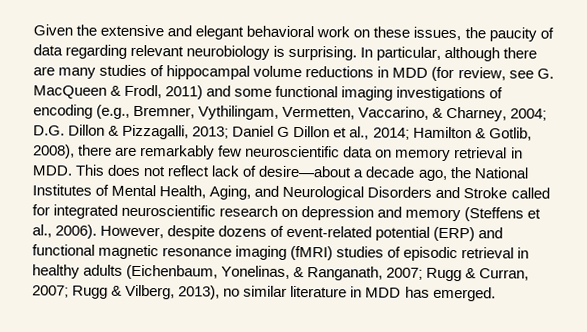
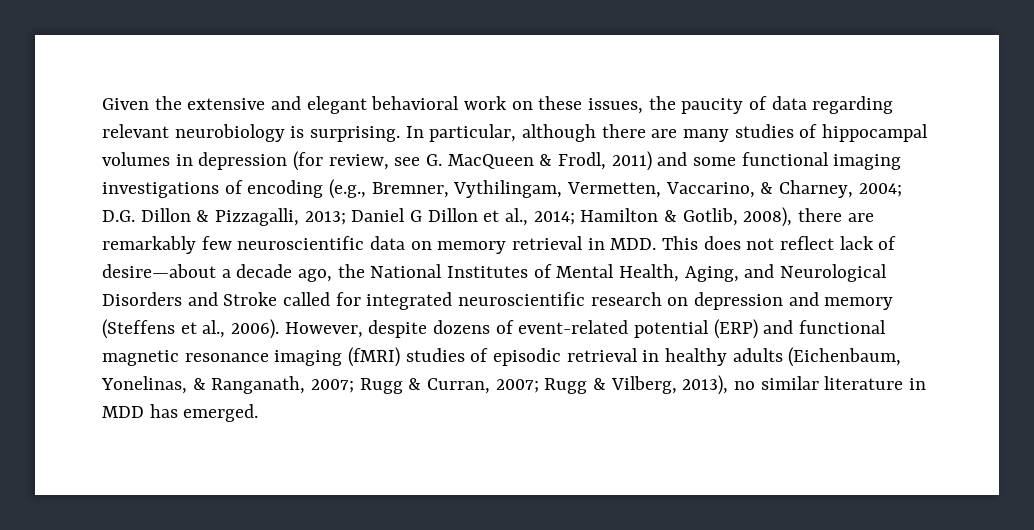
- In particular, although there are many studies of hippocampal volume reductions in MDD (for review, see G. MacQueen & Frodl, 2011) and some functional imaging investigations of encoding (e.g., Bremner, Vythilingam, Vermetten, Vaccarino, & Charney, 2004;
+ In particular, although there are many studies of hippocampal volumes in depression (for review, see G. MacQueen & Frodl, 2011) and some functional imaging investigations of encoding (e.g., Bremner, Vythilingam, Vermetten, Vaccarino, & Charney, 2004;

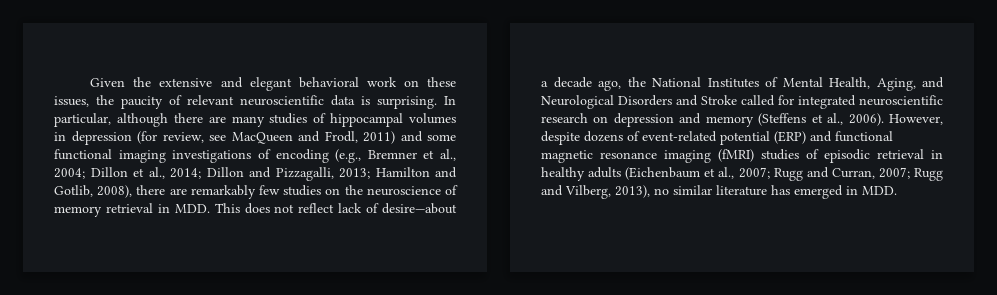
- Given the extensive and elegant behavioral work on these issues, the paucity of data regarding relevant neurobiology is surprising.
+ Given the extensive and elegant behavioral work on these issues, the paucity of relevant neuroscientific data is surprising.
- In particular, although there are many studies of hippocampal volumes in depression (for review, see G. MacQueen & Frodl, 2011) and some functional imaging investigations of encoding (e.g., Bremner, Vythilingam, Vermetten, Vaccarino, & Charney, 2004; D.G. Dillon & Pizzagalli, 2013; Daniel G Dillon et al., 2014; Hamilton & Gotlib, 2008), there are remarkably few neuroscientific data on memory retrieval in MDD. This does not reflect lack of desire—about a decade ago, the National Institutes of Mental Health, Aging, and Neurological Disorders and Stroke called for integrated neuroscientific research on depression and memory (Steffens et al., 2006).
+ In particular, although there are many studies of hippocampal volumes in depression (for review, see MacQueen and Frodl, 2011) and some functional imaging investigations of encoding (e.g., Bremner et al., 2004; Dillon et al., 2014; Dillon and Pizzagalli, 2013; Hamilton and Gotlib, 2008), there are remarkably few studies on the neuroscience of memory retrieval in MDD. This does not reflect lack of desire—about a decade ago, the National Institutes of Mental Health, Aging, and Neurological Disorders and Stroke called for integrated neuroscientific research on depression and memory (Steffens et al., 2006).
- However, despite dozens of event-related potential (ERP) and functional magnetic resonance imaging (fMRI) studies of episodic retrieval in healthy adults (Eichenbaum, Yonelinas, & Ranganath, 2007; Rugg & Curran, 2007; Rugg & Vilberg, 2013), no similar literature in MDD has emerged.
+ However, despite dozens of event-related potential (ERP) and functional magnetic resonance imaging (fMRI) studies of episodic retrieval in healthy adults (Eichenbaum et al., 2007; Rugg and Curran, 2007; Rugg and Vilberg, 2013), no similar literature has emerged in MDD.

